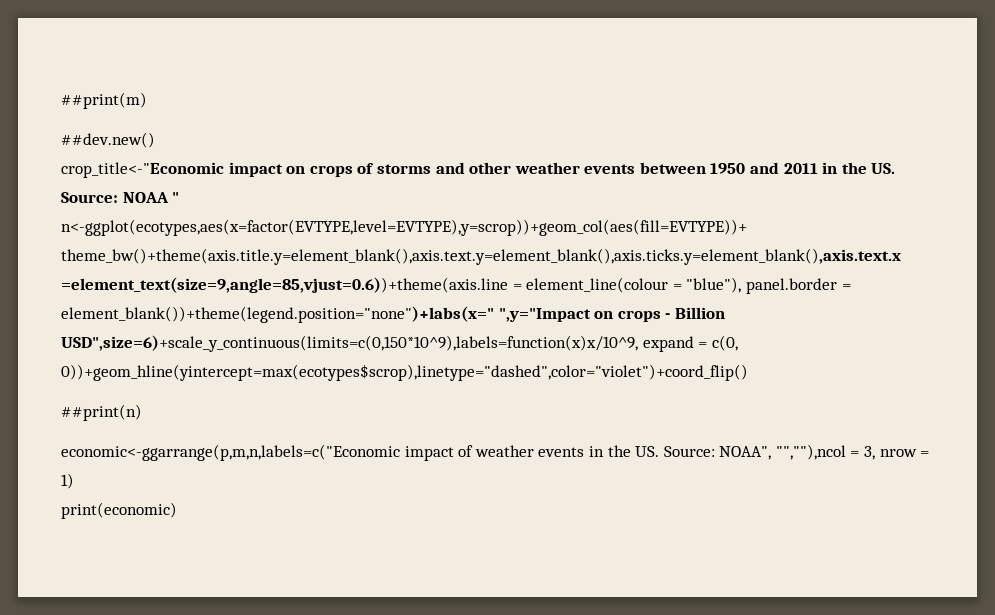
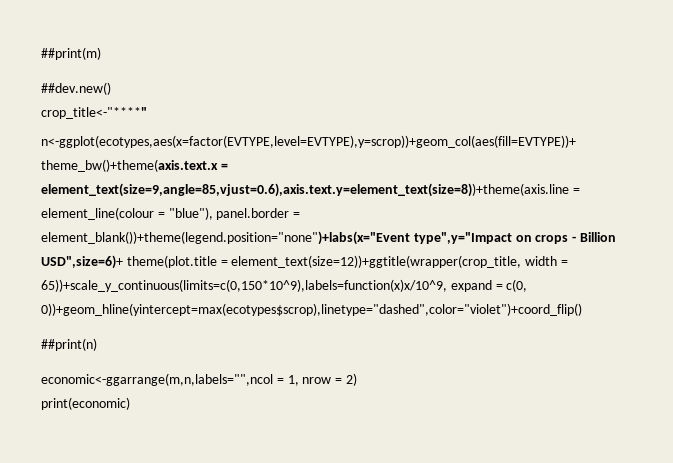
- crop_title<-"Economic impact on crops of storms and other weather events between 1950 and 2011 in the US. Source: NOAA "
- n<-ggplot(ecotypes,aes(x=factor(EVTYPE,level=EVTYPE),y=scrop))+geom_col(aes(fill=EVTYPE))+ theme_bw()+theme(axis.title.y=element_blank(),axis.text.y=element_blank(),axis.ticks.y=element_blank(),axis.text.x =element_text(size=9,angle=85,vjust=0.6))+theme(axis.line = element_line(colour = "blue"), panel.border = element_blank())+theme(legend.position="none")+labs(x=" ",y="Impact on crops - Billion USD",size=6)+scale_y_continuous(limits=c(0,150*10^9),labels=function(x)x/10^9, expand = c(0, 0))+geom_hline(yintercept=max(ecotypes$scrop),linetype="dashed",color="violet")+coord_flip()
+ crop_title<-"****"
+ n<-ggplot(ecotypes,aes(x=factor(EVTYPE,level=EVTYPE),y=scrop))+geom_col(aes(fill=EVTYPE))+ theme_bw()+theme(axis.text.x = element_text(size=9,angle=85,vjust=0.6),axis.text.y=element_text(size=8))+theme(axis.line = element_line(colour = "blue"), panel.border = element_blank())+theme(legend.position="none")+labs(x="Event type",y="Impact on crops - Billion USD",size=6)+ theme(plot.title = element_text(size=12))+ggtitle(wrapper(crop_title, width = 65))+scale_y_continuous(limits=c(0,150*10^9),labels=function(x)x/10^9, expand = c(0, 0))+geom_hline(yintercept=max(ecotypes$scrop),linetype="dashed",color="violet")+coord_flip()
- economic<-ggarrange(p,m,n,labels=c("Economic impact of weather events in the US. Source: NOAA", "",""),ncol = 3, nrow = 1)
+ economic<-ggarrange(m,n,labels="",ncol = 1, nrow = 2)

